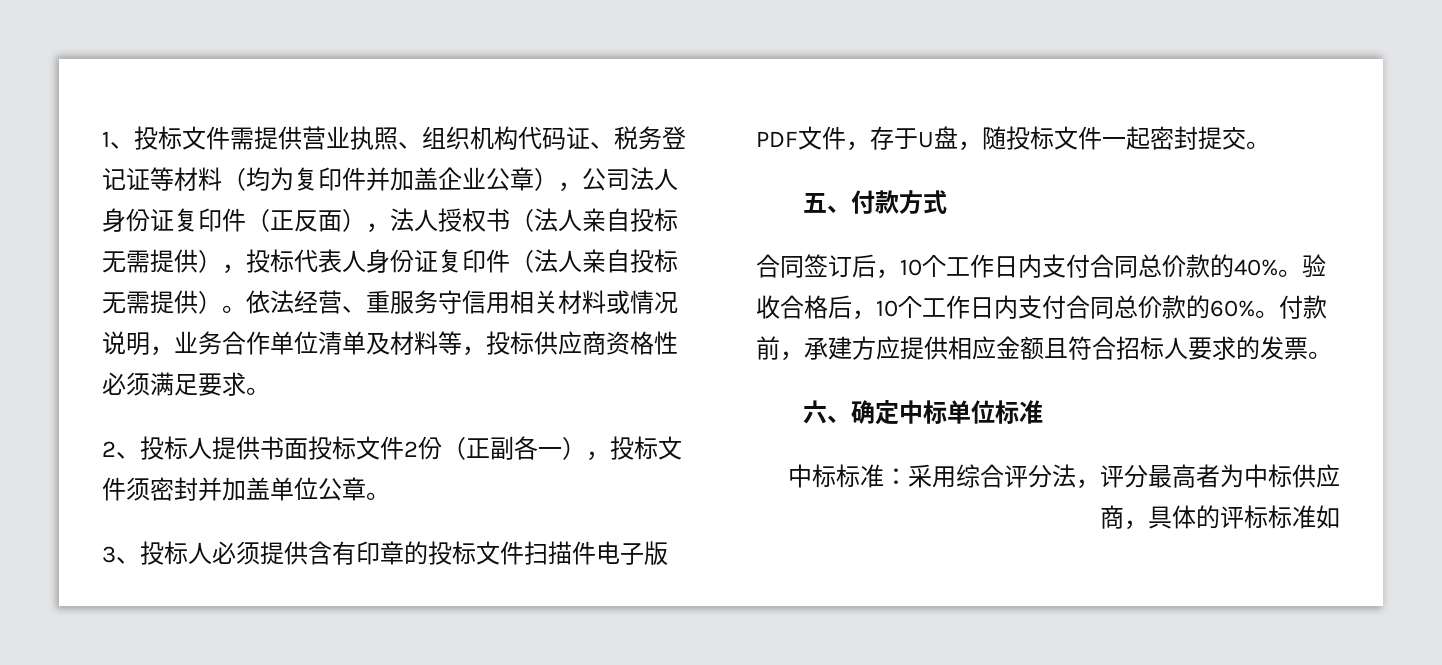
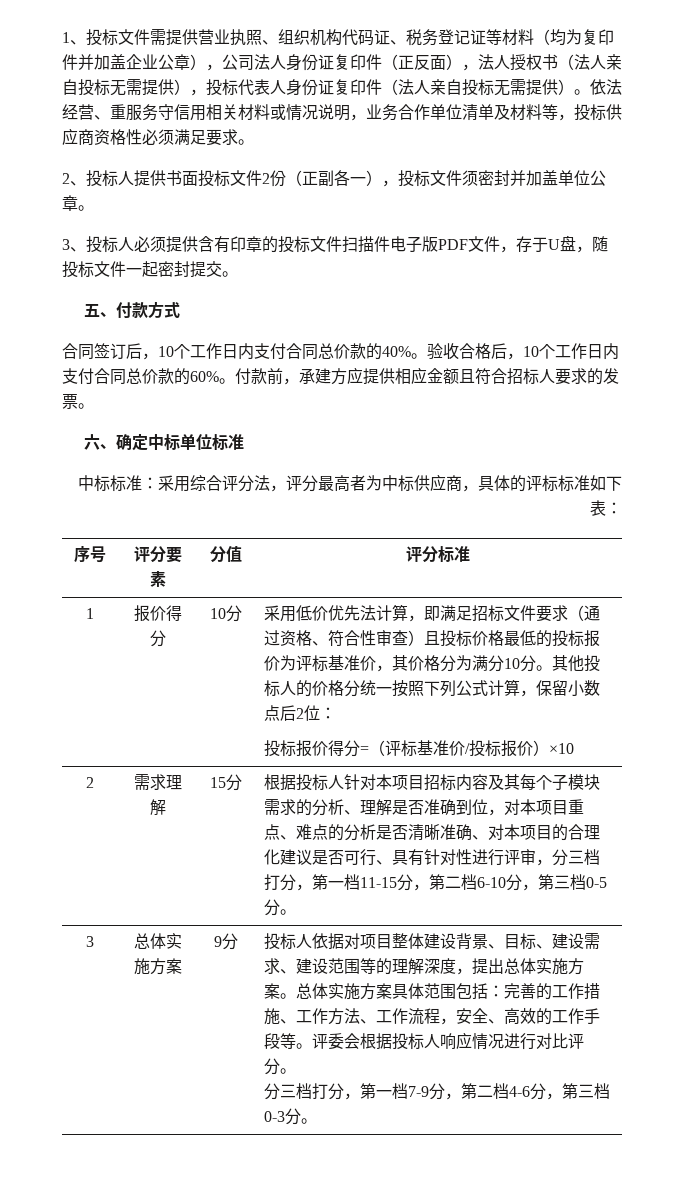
- 中标标准：采用综合评分法，评分最高者为中标供应商，具体的评标标准如
+ 中标标准：采用综合评分法，评分最高者为中标供应商，具体的评标标准如下表：
+ 序号 | 评分要素 | 分值 | 评分标准
+ 1 | 报价得分 | 10分 | 采用低价优先法计算，即满足招标文件要求（通过资格、符合性审查）且投标价格最低的投标报价为评标基准价，其价格分为满分10分。其他投标人的价格分统一按照下列公式计算，保留小数点后2位：
+ 投标报价得分=（评标基准价/投标报价）×10
+ 2 | 需求理解 | 15分 | 根据投标人针对本项目招标内容及其每个子模块需求的分析、理解是否准确到位，对本项目重点、难点的分析是否清晰准确、对本项目的合理化建议是否可行、具有针对性进行评审，分三档打分，第一档11-15分，第二档6-10分，第三档0-5分。
+ 3 | 总体实施方案 | 9分 | 投标人依据对项目整体建设背景、目标、建设需求、建设范围等的理解深度，提出总体实施方案。总体实施方案具体范围包括：完善的工作措施、工作方法、工作流程，安全、高效的工作手段等。评委会根据投标人响应情况进行对比评分。
+ 分三档打分，第一档7-9分，第二档4-6分，第三档0-3分。

